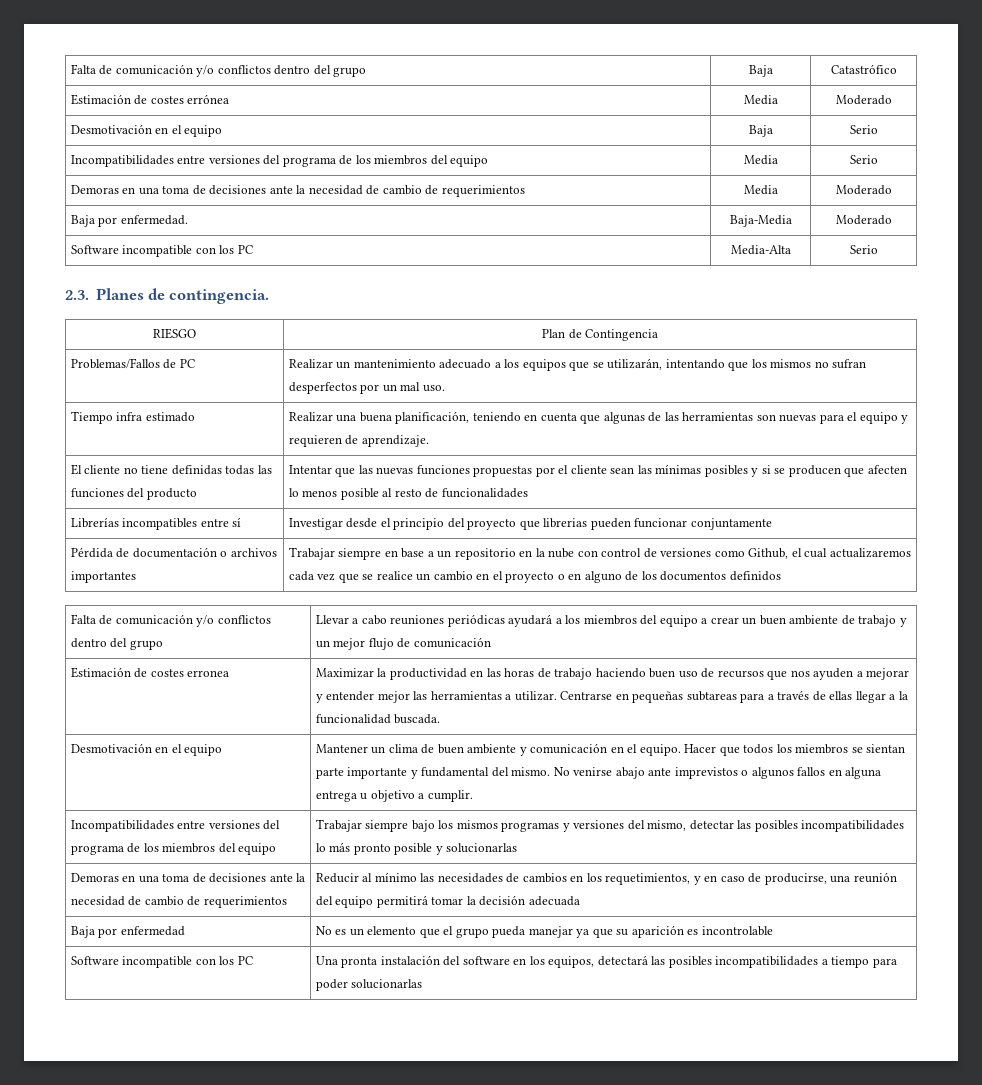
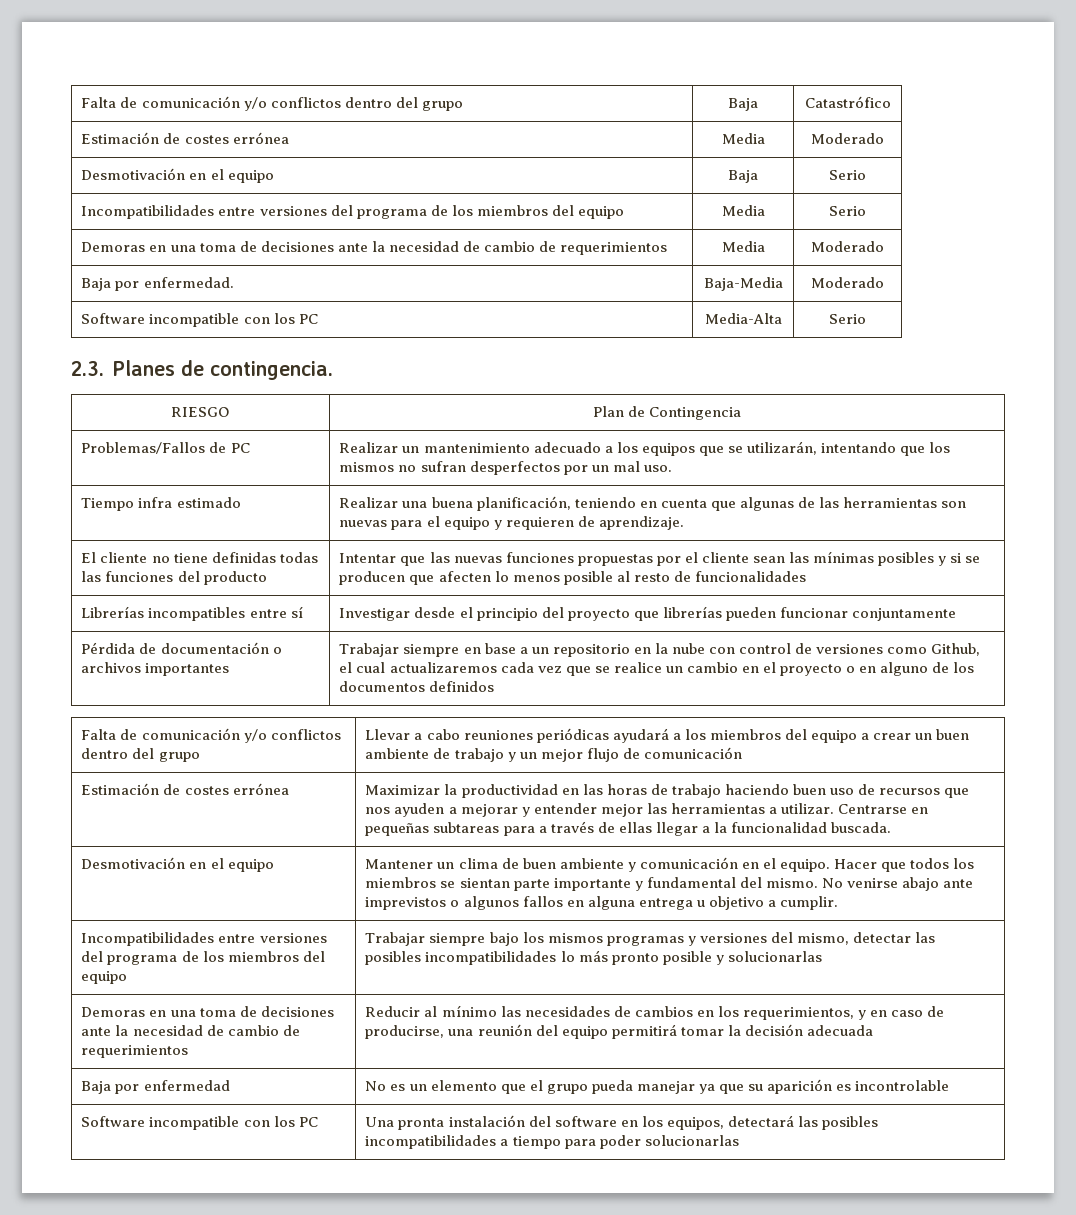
- Librerías incompatibles entre sí | Investigar desde el principio del proyecto que librerias pueden funcionar conjuntamente
+ Librerías incompatibles entre sí | Investigar desde el principio del proyecto que librerías pueden funcionar conjuntamente
  Falta de comunicación y/o conflictos dentro del grupo | Llevar a cabo reuniones periódicas ayudará a los miembros del equipo a crear un buen ambiente de trabajo y un mejor flujo de comunicación
- Estimación de costes erronea
+ Estimación de costes errónea
- Demoras en una toma de decisiones ante la necesidad de cambio de requerimientos | Reducir al mínimo las necesidades de cambios en los requetimientos, y en caso de producirse, una reunión del equipo permitirá tomar la decisión adecuada
+ Demoras en una toma de decisiones ante la necesidad de cambio de requerimientos | Reducir al mínimo las necesidades de cambios en los requerimientos, y en caso de producirse, una reunión del equipo permitirá tomar la decisión adecuada

